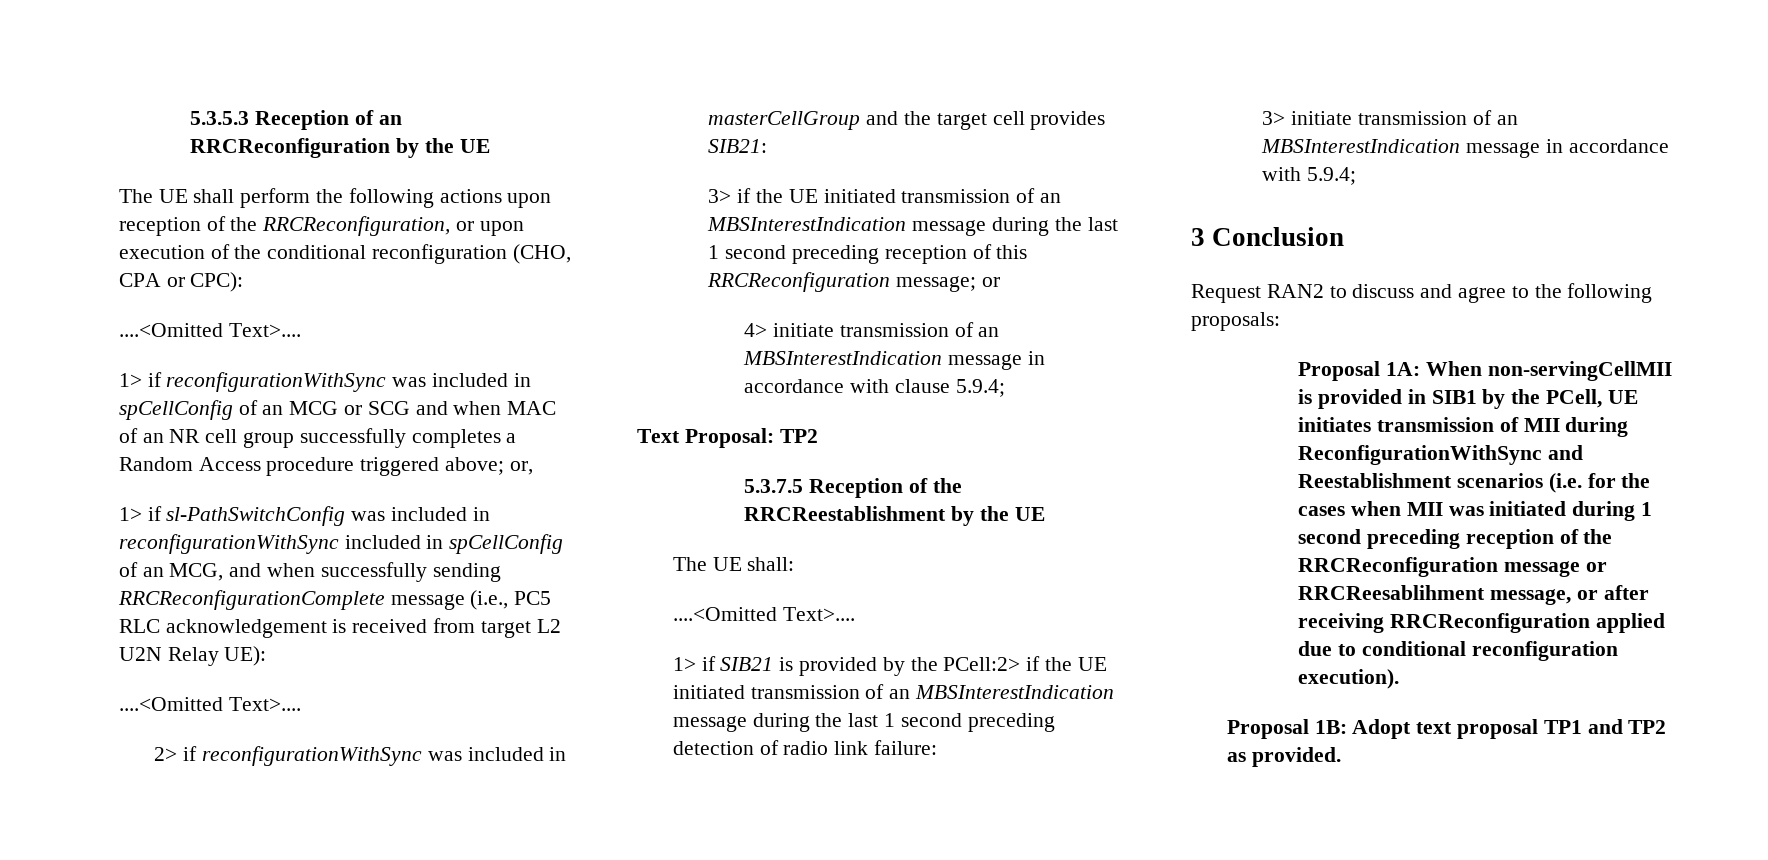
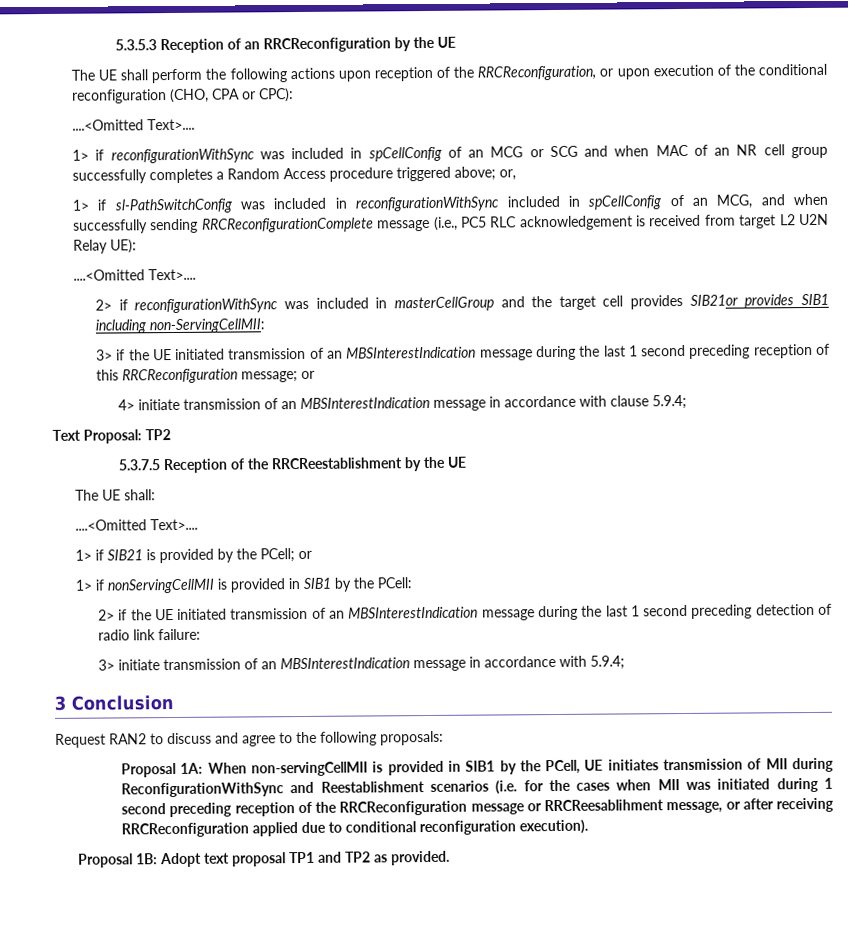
- 2> if reconfigurationWithSync was included in masterCellGroup and the target cell provides SIB21:
+ 2> if reconfigurationWithSync was included in masterCellGroup and the target cell provides SIB21or provides SIB1 including non-ServingCellMII:
- 1> if SIB21 is provided by the PCell:2> if the UE initiated transmission of an MBSInterestIndication message during the last 1 second preceding detection of radio link failure:
+ 1> if SIB21 is provided by the PCell; or
+ 1> if nonServingCellMII is provided in SIB1 by the PCell:
+ 2> if the UE initiated transmission of an MBSInterestIndication message during the last 1 second preceding detection of radio link failure:

